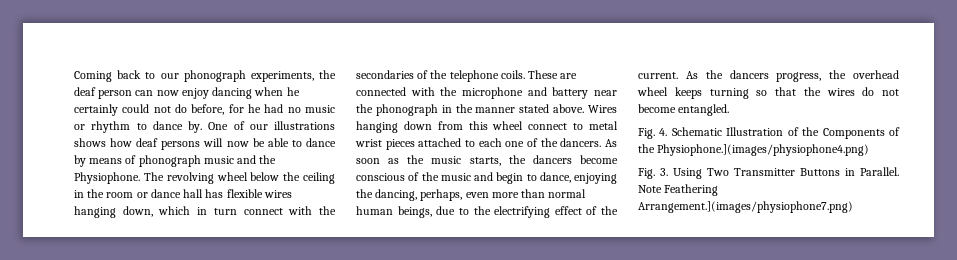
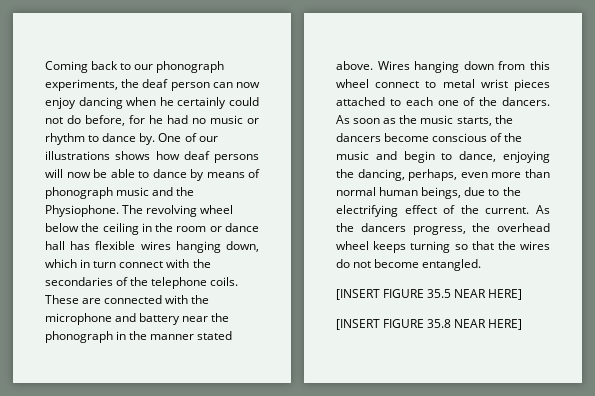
- Fig. 4. Schematic Illustration of the Components of the Physiophone.](images/physiophone4.png)
- Fig. 3. Using Two Transmitter Buttons in Parallel. Note Feathering Arrangement.](images/physiophone7.png)
+ [INSERT FIGURE 35.5 NEAR HERE]
+ [INSERT FIGURE 35.8 NEAR HERE]

